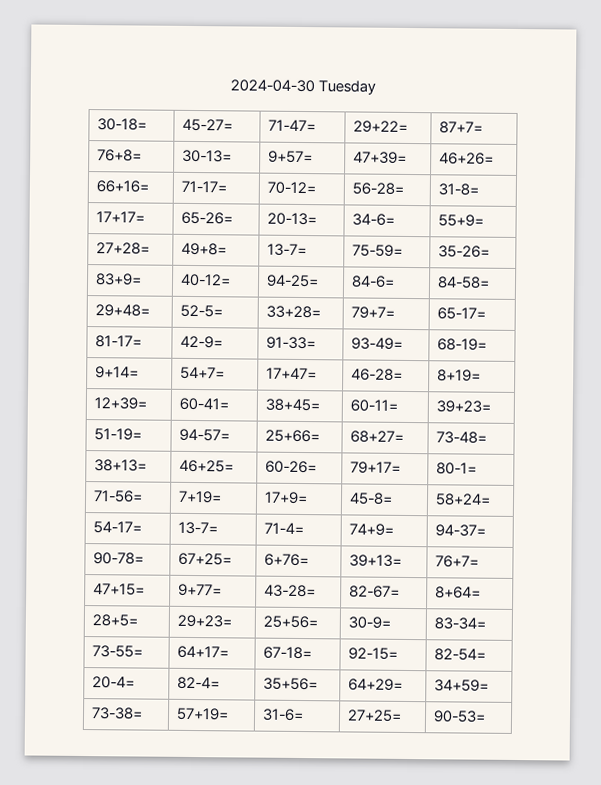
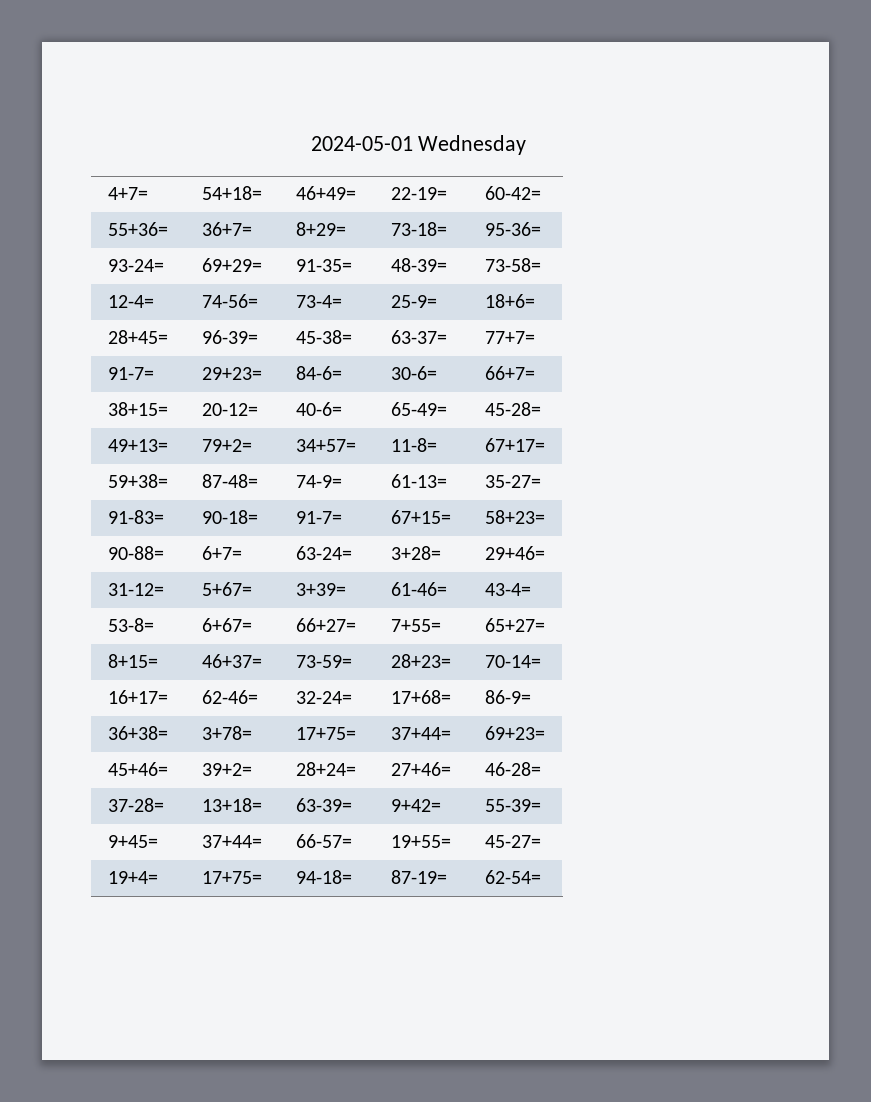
- 2024-04-30 Tuesday
- 30-18= | 45-27= | 71-47= | 29+22= | 87+7=
- 76+8= | 30-13= | 9+57= | 47+39= | 46+26=
- 66+16= | 71-17= | 70-12= | 56-28= | 31-8=
- 17+17= | 65-26= | 20-13= | 34-6= | 55+9=
- 27+28= | 49+8= | 13-7= | 75-59= | 35-26=
- 83+9= | 40-12= | 94-25= | 84-6= | 84-58=
- 29+48= | 52-5= | 33+28= | 79+7= | 65-17=
- 81-17= | 42-9= | 91-33= | 93-49= | 68-19=
- 9+14= | 54+7= | 17+47= | 46-28= | 8+19=
- 12+39= | 60-41= | 38+45= | 60-11= | 39+23=
- 51-19= | 94-57= | 25+66= | 68+27= | 73-48=
- 38+13= | 46+25= | 60-26= | 79+17= | 80-1=
- 71-56= | 7+19= | 17+9= | 45-8= | 58+24=
- 54-17= | 13-7= | 71-4= | 74+9= | 94-37=
- 90-78= | 67+25= | 6+76= | 39+13= | 76+7=
- 47+15= | 9+77= | 43-28= | 82-67= | 8+64=
- 28+5= | 29+23= | 25+56= | 30-9= | 83-34=
- 73-55= | 64+17= | 67-18= | 92-15= | 82-54=
- 20-4= | 82-4= | 35+56= | 64+29= | 34+59=
- 73-38= | 57+19= | 31-6= | 27+25= | 90-53=
+ 2024-05-01 Wednesday
+ 4+7= | 54+18= | 46+49= | 22-19= | 60-42=
+ 55+36= | 36+7= | 8+29= | 73-18= | 95-36=
+ 93-24= | 69+29= | 91-35= | 48-39= | 73-58=
+ 12-4= | 74-56= | 73-4= | 25-9= | 18+6=
+ 28+45= | 96-39= | 45-38= | 63-37= | 77+7=
+ 91-7= | 29+23= | 84-6= | 30-6= | 66+7=
+ 38+15= | 20-12= | 40-6= | 65-49= | 45-28=
+ 49+13= | 79+2= | 34+57= | 11-8= | 67+17=
+ 59+38= | 87-48= | 74-9= | 61-13= | 35-27=
+ 91-83= | 90-18= | 91-7= | 67+15= | 58+23=
+ 90-88= | 6+7= | 63-24= | 3+28= | 29+46=
+ 31-12= | 5+67= | 3+39= | 61-46= | 43-4=
+ 53-8= | 6+67= | 66+27= | 7+55= | 65+27=
+ 8+15= | 46+37= | 73-59= | 28+23= | 70-14=
+ 16+17= | 62-46= | 32-24= | 17+68= | 86-9=
+ 36+38= | 3+78= | 17+75= | 37+44= | 69+23=
+ 45+46= | 39+2= | 28+24= | 27+46= | 46-28=
+ 37-28= | 13+18= | 63-39= | 9+42= | 55-39=
+ 9+45= | 37+44= | 66-57= | 19+55= | 45-27=
+ 19+4= | 17+75= | 94-18= | 87-19= | 62-54=

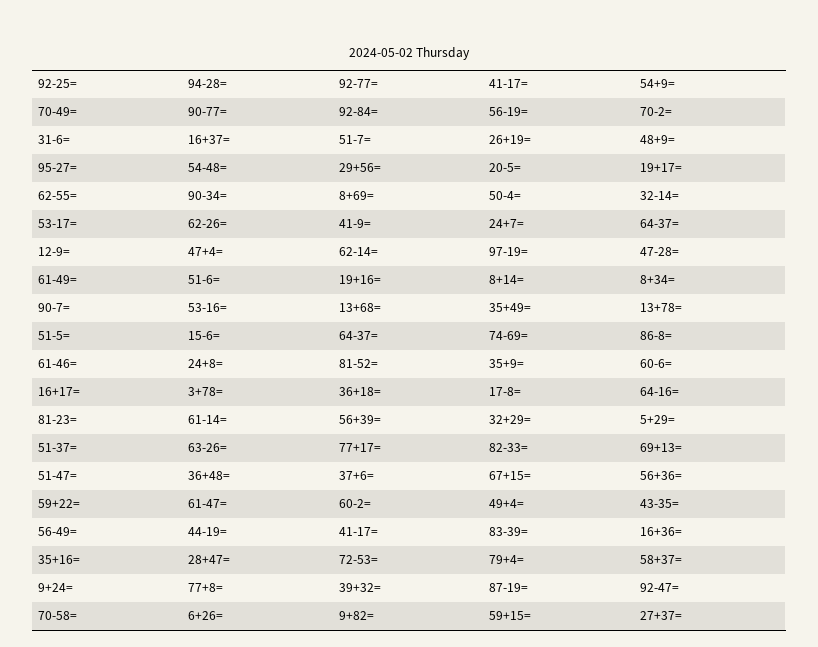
- 2024-05-01 Wednesday
- 4+7= | 54+18= | 46+49= | 22-19= | 60-42=
- 55+36= | 36+7= | 8+29= | 73-18= | 95-36=
- 93-24= | 69+29= | 91-35= | 48-39= | 73-58=
- 12-4= | 74-56= | 73-4= | 25-9= | 18+6=
- 28+45= | 96-39= | 45-38= | 63-37= | 77+7=
- 91-7= | 29+23= | 84-6= | 30-6= | 66+7=
- 38+15= | 20-12= | 40-6= | 65-49= | 45-28=
- 49+13= | 79+2= | 34+57= | 11-8= | 67+17=
- 59+38= | 87-48= | 74-9= | 61-13= | 35-27=
- 91-83= | 90-18= | 91-7= | 67+15= | 58+23=
- 90-88= | 6+7= | 63-24= | 3+28= | 29+46=
- 31-12= | 5+67= | 3+39= | 61-46= | 43-4=
- 53-8= | 6+67= | 66+27= | 7+55= | 65+27=
- 8+15= | 46+37= | 73-59= | 28+23= | 70-14=
- 16+17= | 62-46= | 32-24= | 17+68= | 86-9=
- 36+38= | 3+78= | 17+75= | 37+44= | 69+23=
- 45+46= | 39+2= | 28+24= | 27+46= | 46-28=
- 37-28= | 13+18= | 63-39= | 9+42= | 55-39=
- 9+45= | 37+44= | 66-57= | 19+55= | 45-27=
- 19+4= | 17+75= | 94-18= | 87-19= | 62-54=
+ 2024-05-02 Thursday
+ 92-25= | 94-28= | 92-77= | 41-17= | 54+9=
+ 70-49= | 90-77= | 92-84= | 56-19= | 70-2=
+ 31-6= | 16+37= | 51-7= | 26+19= | 48+9=
+ 95-27= | 54-48= | 29+56= | 20-5= | 19+17=
+ 62-55= | 90-34= | 8+69= | 50-4= | 32-14=
+ 53-17= | 62-26= | 41-9= | 24+7= | 64-37=
+ 12-9= | 47+4= | 62-14= | 97-19= | 47-28=
+ 61-49= | 51-6= | 19+16= | 8+14= | 8+34=
+ 90-7= | 53-16= | 13+68= | 35+49= | 13+78=
+ 51-5= | 15-6= | 64-37= | 74-69= | 86-8=
+ 61-46= | 24+8= | 81-52= | 35+9= | 60-6=
+ 16+17= | 3+78= | 36+18= | 17-8= | 64-16=
+ 81-23= | 61-14= | 56+39= | 32+29= | 5+29=
+ 51-37= | 63-26= | 77+17= | 82-33= | 69+13=
+ 51-47= | 36+48= | 37+6= | 67+15= | 56+36=
+ 59+22= | 61-47= | 60-2= | 49+4= | 43-35=
+ 56-49= | 44-19= | 41-17= | 83-39= | 16+36=
+ 35+16= | 28+47= | 72-53= | 79+4= | 58+37=
+ 9+24= | 77+8= | 39+32= | 87-19= | 92-47=
+ 70-58= | 6+26= | 9+82= | 59+15= | 27+37=

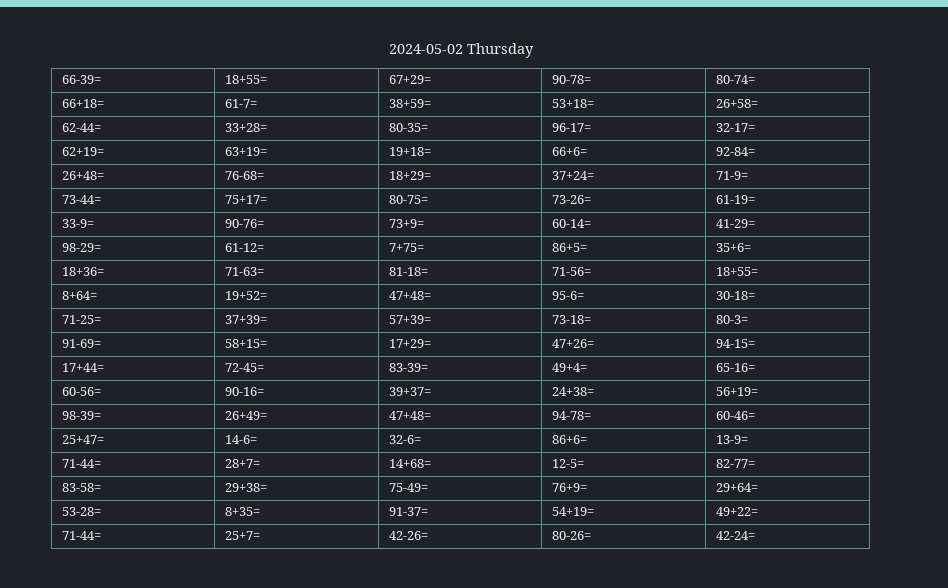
- 92-25= | 94-28= | 92-77= | 41-17= | 54+9=
- 70-49= | 90-77= | 92-84= | 56-19= | 70-2=
- 31-6= | 16+37= | 51-7= | 26+19= | 48+9=
- 95-27= | 54-48= | 29+56= | 20-5= | 19+17=
- 62-55= | 90-34= | 8+69= | 50-4= | 32-14=
- 53-17= | 62-26= | 41-9= | 24+7= | 64-37=
- 12-9= | 47+4= | 62-14= | 97-19= | 47-28=
- 61-49= | 51-6= | 19+16= | 8+14= | 8+34=
- 90-7= | 53-16= | 13+68= | 35+49= | 13+78=
- 51-5= | 15-6= | 64-37= | 74-69= | 86-8=
- 61-46= | 24+8= | 81-52= | 35+9= | 60-6=
- 16+17= | 3+78= | 36+18= | 17-8= | 64-16=
- 81-23= | 61-14= | 56+39= | 32+29= | 5+29=
- 51-37= | 63-26= | 77+17= | 82-33= | 69+13=
- 51-47= | 36+48= | 37+6= | 67+15= | 56+36=
- 59+22= | 61-47= | 60-2= | 49+4= | 43-35=
- 56-49= | 44-19= | 41-17= | 83-39= | 16+36=
- 35+16= | 28+47= | 72-53= | 79+4= | 58+37=
- 9+24= | 77+8= | 39+32= | 87-19= | 92-47=
- 70-58= | 6+26= | 9+82= | 59+15= | 27+37=
+ 66-39= | 18+55= | 67+29= | 90-78= | 80-74=
+ 66+18= | 61-7= | 38+59= | 53+18= | 26+58=
+ 62-44= | 33+28= | 80-35= | 96-17= | 32-17=
+ 62+19= | 63+19= | 19+18= | 66+6= | 92-84=
+ 26+48= | 76-68= | 18+29= | 37+24= | 71-9=
+ 73-44= | 75+17= | 80-75= | 73-26= | 61-19=
+ 33-9= | 90-76= | 73+9= | 60-14= | 41-29=
+ 98-29= | 61-12= | 7+75= | 86+5= | 35+6=
+ 18+36= | 71-63= | 81-18= | 71-56= | 18+55=
+ 8+64= | 19+52= | 47+48= | 95-6= | 30-18=
+ 71-25= | 37+39= | 57+39= | 73-18= | 80-3=
+ 91-69= | 58+15= | 17+29= | 47+26= | 94-15=
+ 17+44= | 72-45= | 83-39= | 49+4= | 65-16=
+ 60-56= | 90-16= | 39+37= | 24+38= | 56+19=
+ 98-39= | 26+49= | 47+48= | 94-78= | 60-46=
+ 25+47= | 14-6= | 32-6= | 86+6= | 13-9=
+ 71-44= | 28+7= | 14+68= | 12-5= | 82-77=
+ 83-58= | 29+38= | 75-49= | 76+9= | 29+64=
+ 53-28= | 8+35= | 91-37= | 54+19= | 49+22=
+ 71-44= | 25+7= | 42-26= | 80-26= | 42-24=

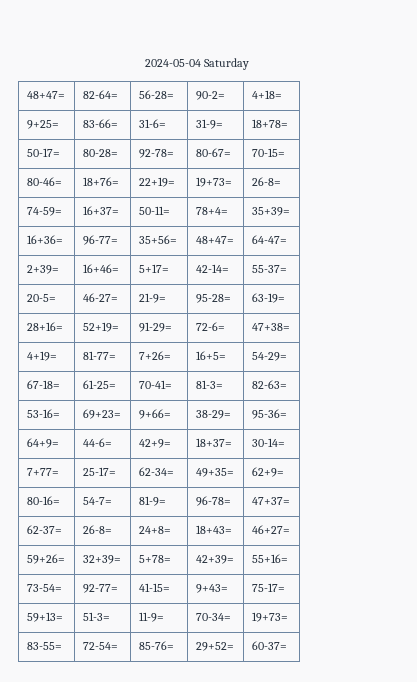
- 2024-05-02 Thursday
- 66-39= | 18+55= | 67+29= | 90-78= | 80-74=
- 66+18= | 61-7= | 38+59= | 53+18= | 26+58=
- 62-44= | 33+28= | 80-35= | 96-17= | 32-17=
- 62+19= | 63+19= | 19+18= | 66+6= | 92-84=
- 26+48= | 76-68= | 18+29= | 37+24= | 71-9=
- 73-44= | 75+17= | 80-75= | 73-26= | 61-19=
- 33-9= | 90-76= | 73+9= | 60-14= | 41-29=
- 98-29= | 61-12= | 7+75= | 86+5= | 35+6=
- 18+36= | 71-63= | 81-18= | 71-56= | 18+55=
- 8+64= | 19+52= | 47+48= | 95-6= | 30-18=
- 71-25= | 37+39= | 57+39= | 73-18= | 80-3=
- 91-69= | 58+15= | 17+29= | 47+26= | 94-15=
- 17+44= | 72-45= | 83-39= | 49+4= | 65-16=
- 60-56= | 90-16= | 39+37= | 24+38= | 56+19=
- 98-39= | 26+49= | 47+48= | 94-78= | 60-46=
- 25+47= | 14-6= | 32-6= | 86+6= | 13-9=
- 71-44= | 28+7= | 14+68= | 12-5= | 82-77=
- 83-58= | 29+38= | 75-49= | 76+9= | 29+64=
- 53-28= | 8+35= | 91-37= | 54+19= | 49+22=
- 71-44= | 25+7= | 42-26= | 80-26= | 42-24=
+ 2024-05-04 Saturday
+ 48+47= | 82-64= | 56-28= | 90-2= | 4+18=
+ 9+25= | 83-66= | 31-6= | 31-9= | 18+78=
+ 50-17= | 80-28= | 92-78= | 80-67= | 70-15=
+ 80-46= | 18+76= | 22+19= | 19+73= | 26-8=
+ 74-59= | 16+37= | 50-11= | 78+4= | 35+39=
+ 16+36= | 96-77= | 35+56= | 48+47= | 64-47=
+ 2+39= | 16+46= | 5+17= | 42-14= | 55-37=
+ 20-5= | 46-27= | 21-9= | 95-28= | 63-19=
+ 28+16= | 52+19= | 91-29= | 72-6= | 47+38=
+ 4+19= | 81-77= | 7+26= | 16+5= | 54-29=
+ 67-18= | 61-25= | 70-41= | 81-3= | 82-63=
+ 53-16= | 69+23= | 9+66= | 38-29= | 95-36=
+ 64+9= | 44-6= | 42+9= | 18+37= | 30-14=
+ 7+77= | 25-17= | 62-34= | 49+35= | 62+9=
+ 80-16= | 54-7= | 81-9= | 96-78= | 47+37=
+ 62-37= | 26-8= | 24+8= | 18+43= | 46+27=
+ 59+26= | 32+39= | 5+78= | 42+39= | 55+16=
+ 73-54= | 92-77= | 41-15= | 9+43= | 75-17=
+ 59+13= | 51-3= | 11-9= | 70-34= | 19+73=
+ 83-55= | 72-54= | 85-76= | 29+52= | 60-37=

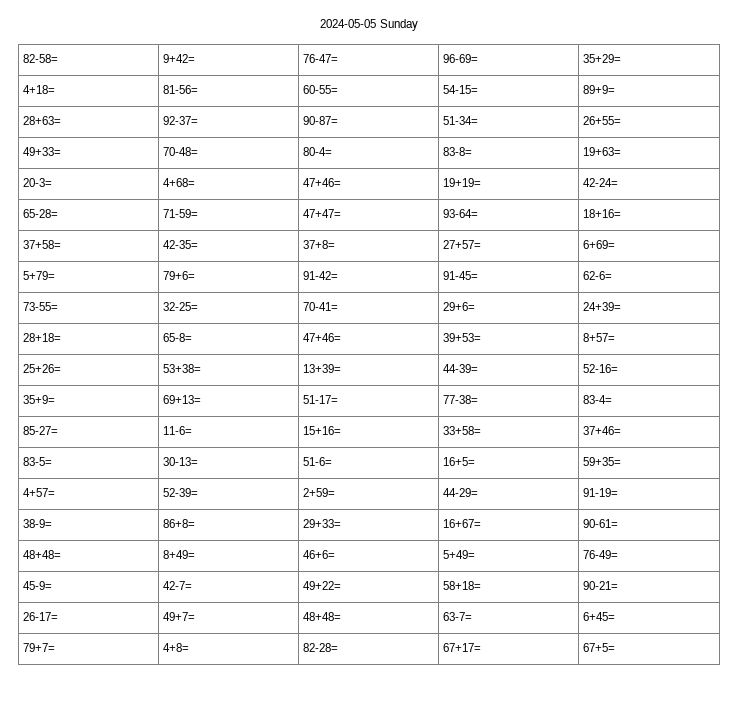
- 2024-05-04 Saturday
- 48+47= | 82-64= | 56-28= | 90-2= | 4+18=
- 9+25= | 83-66= | 31-6= | 31-9= | 18+78=
- 50-17= | 80-28= | 92-78= | 80-67= | 70-15=
- 80-46= | 18+76= | 22+19= | 19+73= | 26-8=
- 74-59= | 16+37= | 50-11= | 78+4= | 35+39=
- 16+36= | 96-77= | 35+56= | 48+47= | 64-47=
- 2+39= | 16+46= | 5+17= | 42-14= | 55-37=
- 20-5= | 46-27= | 21-9= | 95-28= | 63-19=
- 28+16= | 52+19= | 91-29= | 72-6= | 47+38=
- 4+19= | 81-77= | 7+26= | 16+5= | 54-29=
- 67-18= | 61-25= | 70-41= | 81-3= | 82-63=
- 53-16= | 69+23= | 9+66= | 38-29= | 95-36=
- 64+9= | 44-6= | 42+9= | 18+37= | 30-14=
- 7+77= | 25-17= | 62-34= | 49+35= | 62+9=
- 80-16= | 54-7= | 81-9= | 96-78= | 47+37=
- 62-37= | 26-8= | 24+8= | 18+43= | 46+27=
- 59+26= | 32+39= | 5+78= | 42+39= | 55+16=
- 73-54= | 92-77= | 41-15= | 9+43= | 75-17=
- 59+13= | 51-3= | 11-9= | 70-34= | 19+73=
- 83-55= | 72-54= | 85-76= | 29+52= | 60-37=
+ 2024-05-05 Sunday
+ 82-58= | 9+42= | 76-47= | 96-69= | 35+29=
+ 4+18= | 81-56= | 60-55= | 54-15= | 89+9=
+ 28+63= | 92-37= | 90-87= | 51-34= | 26+55=
+ 49+33= | 70-48= | 80-4= | 83-8= | 19+63=
+ 20-3= | 4+68= | 47+46= | 19+19= | 42-24=
+ 65-28= | 71-59= | 47+47= | 93-64= | 18+16=
+ 37+58= | 42-35= | 37+8= | 27+57= | 6+69=
+ 5+79= | 79+6= | 91-42= | 91-45= | 62-6=
+ 73-55= | 32-25= | 70-41= | 29+6= | 24+39=
+ 28+18= | 65-8= | 47+46= | 39+53= | 8+57=
+ 25+26= | 53+38= | 13+39= | 44-39= | 52-16=
+ 35+9= | 69+13= | 51-17= | 77-38= | 83-4=
+ 85-27= | 11-6= | 15+16= | 33+58= | 37+46=
+ 83-5= | 30-13= | 51-6= | 16+5= | 59+35=
+ 4+57= | 52-39= | 2+59= | 44-29= | 91-19=
+ 38-9= | 86+8= | 29+33= | 16+67= | 90-61=
+ 48+48= | 8+49= | 46+6= | 5+49= | 76-49=
+ 45-9= | 42-7= | 49+22= | 58+18= | 90-21=
+ 26-17= | 49+7= | 48+48= | 63-7= | 6+45=
+ 79+7= | 4+8= | 82-28= | 67+17= | 67+5=

